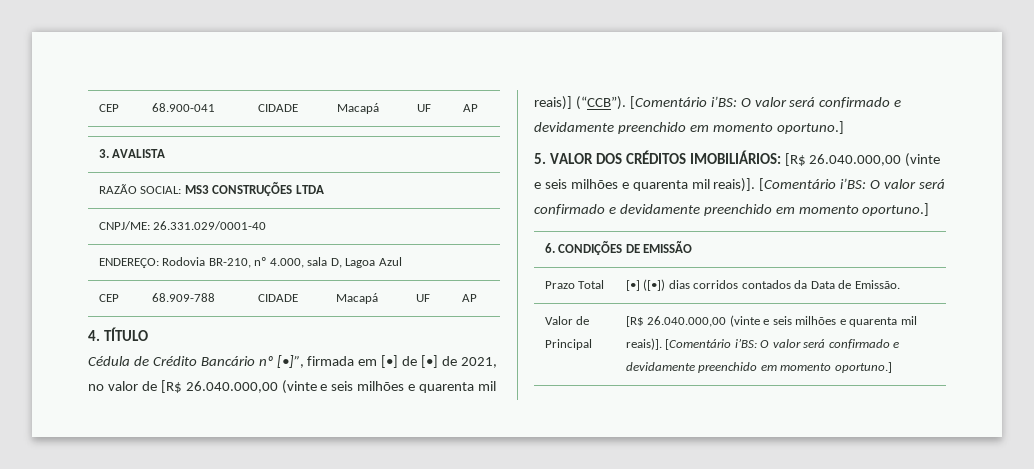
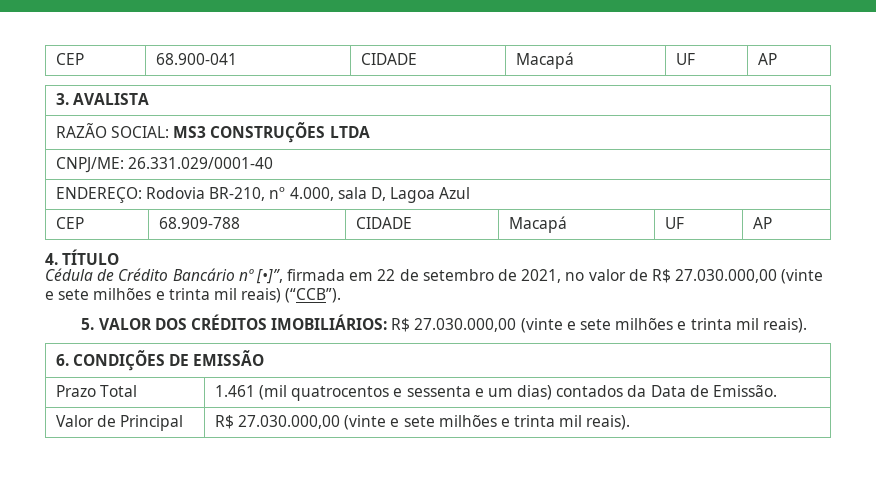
- Cédula de Crédito Bancário nº [•]”, firmada em [•] de [•] de 2021, no valor de [R$ 26.040.000,00 (vinte e seis milhões e quarenta mil reais)] (“CCB”). [Comentário i’BS: O valor será confirmado e devidamente preenchido em momento oportuno.]
+ Cédula de Crédito Bancário nº [•]”, firmada em 22 de setembro de 2021, no valor de R$ 27.030.000,00 (vinte e sete milhões e trinta mil reais) (“CCB”).
- 5. VALOR DOS CRÉDITOS IMOBILIÁRIOS: [R$ 26.040.000,00 (vinte e seis milhões e quarenta mil reais)]. [Comentário i’BS: O valor será confirmado e devidamente preenchido em momento oportuno.]
+ 5. VALOR DOS CRÉDITOS IMOBILIÁRIOS: R$ 27.030.000,00 (vinte e sete milhões e trinta mil reais).
- Prazo Total | [•] ([•]) dias corridos contados da Data de Emissão.
+ Prazo Total | 1.461 (mil quatrocentos e sessenta e um dias) contados da Data de Emissão.
- Valor de Principal | [R$ 26.040.000,00 (vinte e seis milhões e quarenta mil reais)]. [Comentário i’BS: O valor será confirmado e devidamente preenchido em momento oportuno.]
+ Valor de Principal | R$ 27.030.000,00 (vinte e sete milhões e trinta mil reais).

